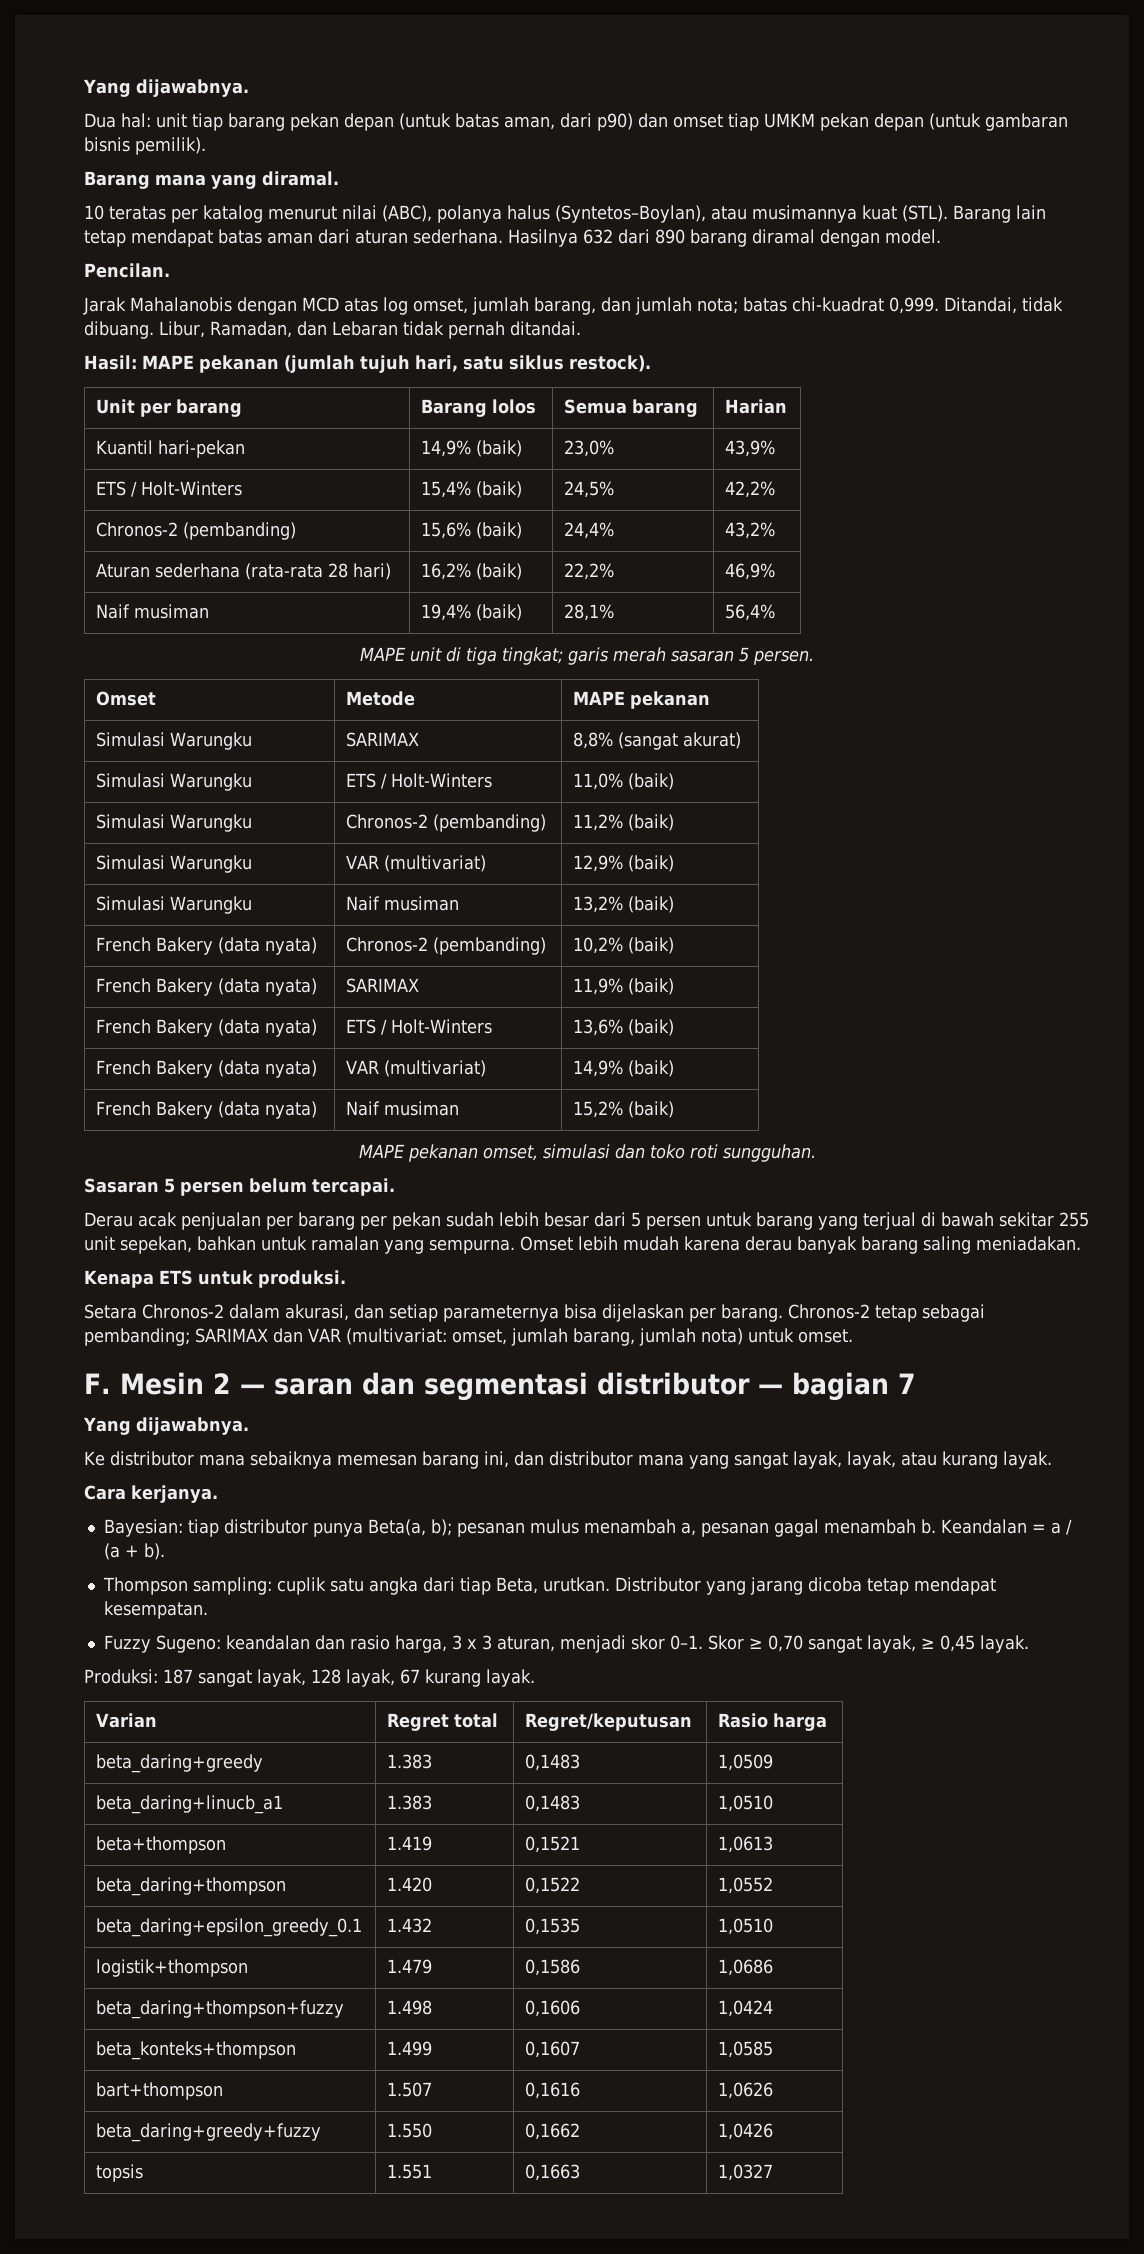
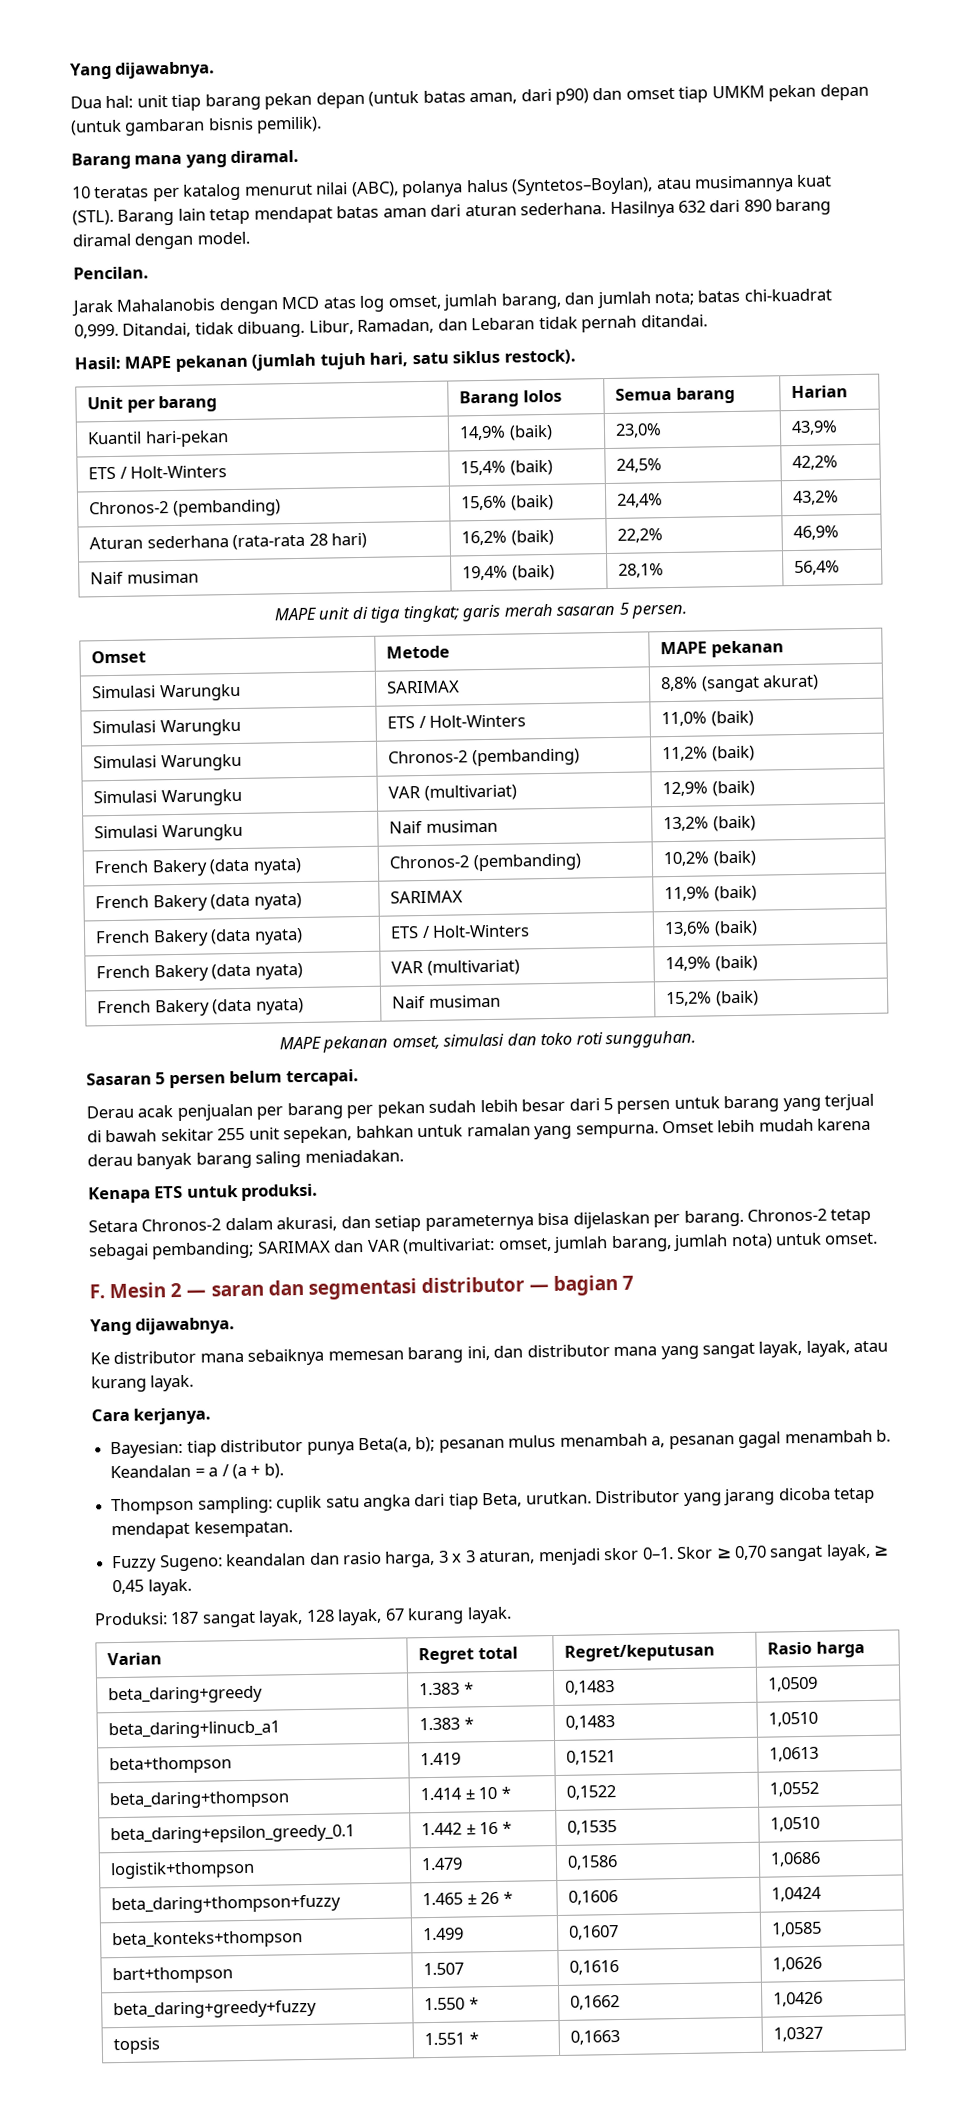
- beta_daring+greedy | 1.383 | 0,1483 | 1,0509
+ beta_daring+greedy | 1.383 * | 0,1483 | 1,0509
- beta_daring+linucb_a1 | 1.383 | 0,1483 | 1,0510
+ beta_daring+linucb_a1 | 1.383 * | 0,1483 | 1,0510
- beta_daring+thompson | 1.420 | 0,1522 | 1,0552
+ beta_daring+thompson | 1.414 ± 10 * | 0,1522 | 1,0552
- beta_daring+epsilon_greedy_0.1 | 1.432 | 0,1535 | 1,0510
+ beta_daring+epsilon_greedy_0.1 | 1.442 ± 16 * | 0,1535 | 1,0510
- beta_daring+thompson+fuzzy | 1.498 | 0,1606 | 1,0424
+ beta_daring+thompson+fuzzy | 1.465 ± 26 * | 0,1606 | 1,0424
- beta_daring+greedy+fuzzy | 1.550 | 0,1662 | 1,0426
+ beta_daring+greedy+fuzzy | 1.550 * | 0,1662 | 1,0426
- topsis | 1.551 | 0,1663 | 1,0327
+ topsis | 1.551 * | 0,1663 | 1,0327

